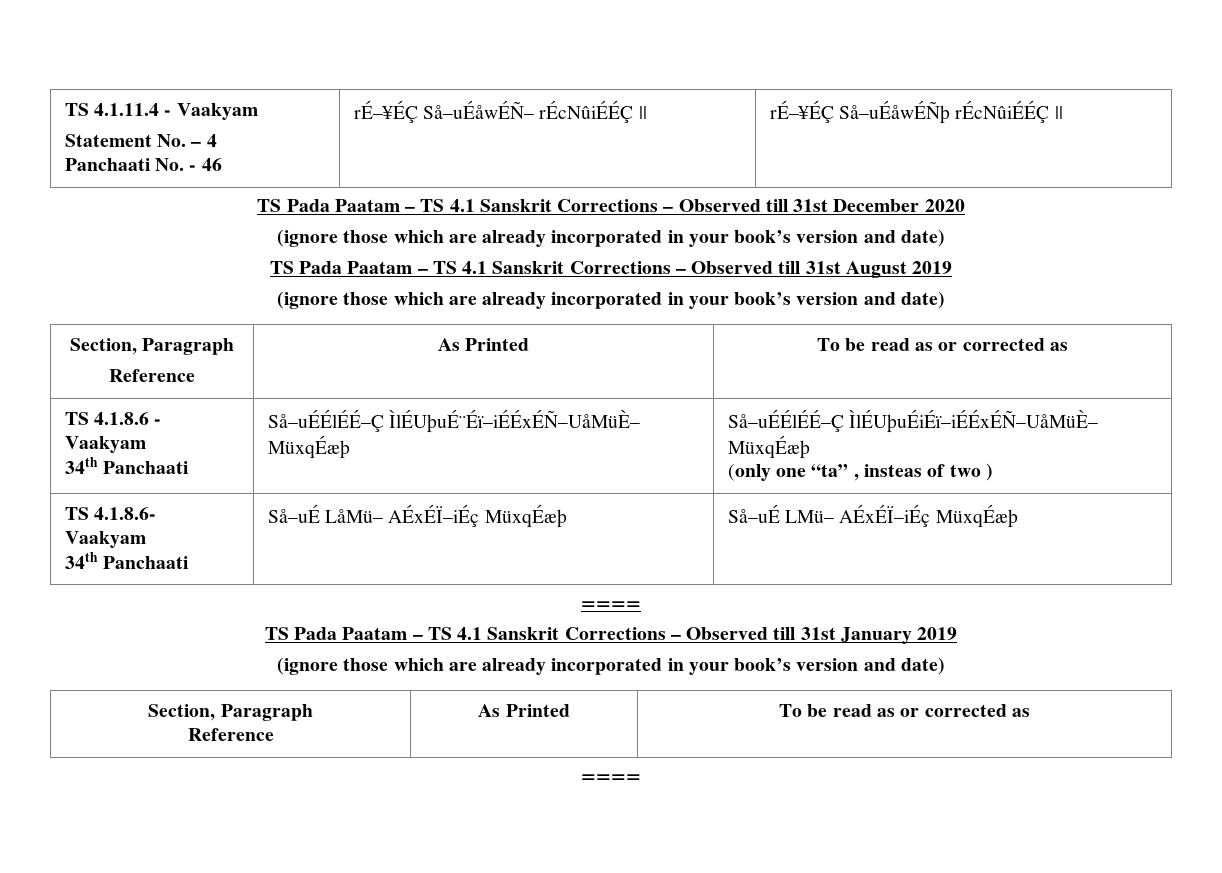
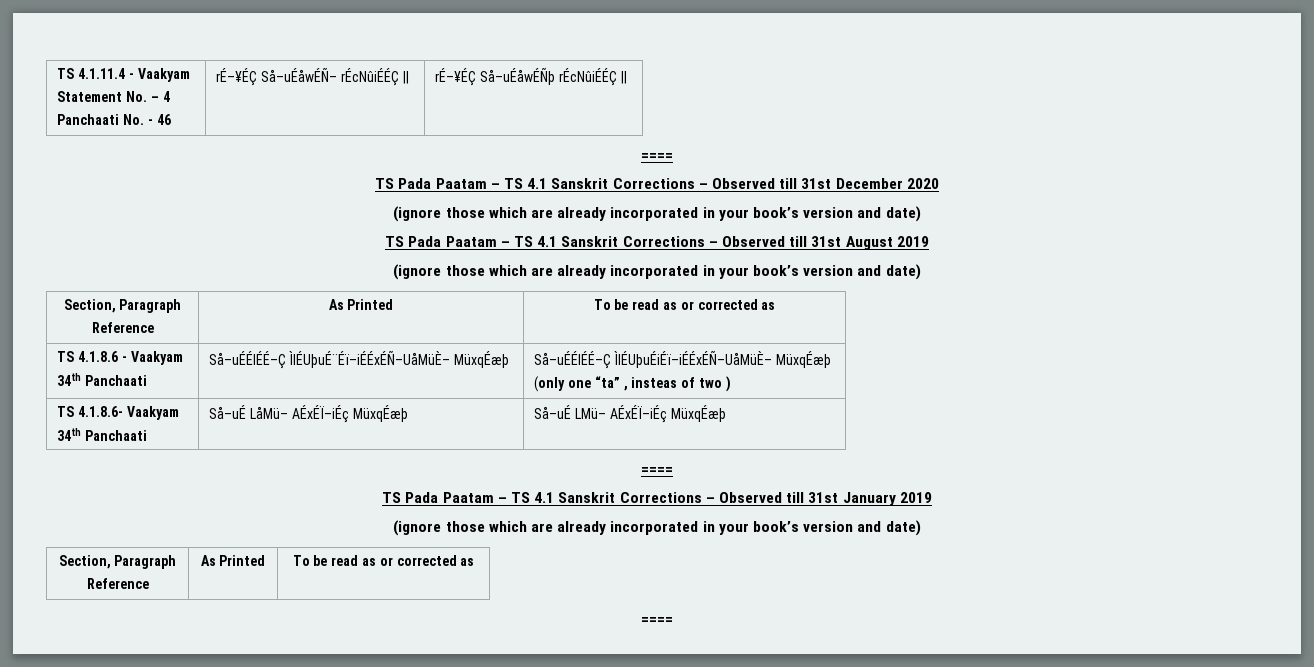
  TS 4.1.11.4 - Vaakyam
  Statement No. – 4
  Panchaati No. - 46 | rÉ–¥ÉÇ Så–uÉåwÉÑ– rÉcNûiÉÉÇ || | rÉ–¥ÉÇ Så–uÉåwÉÑþ rÉcNûiÉÉÇ ||
+ ====

